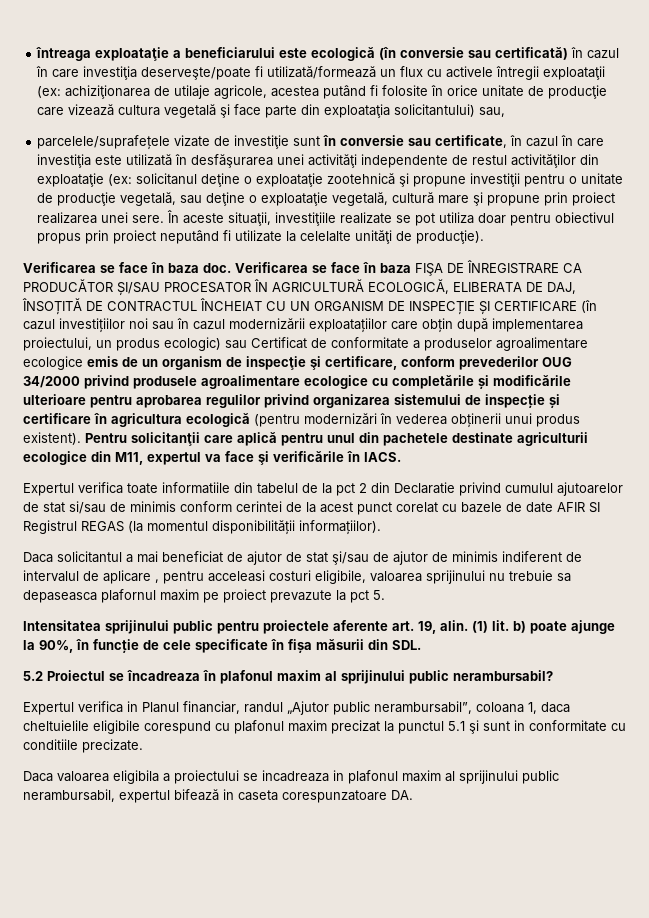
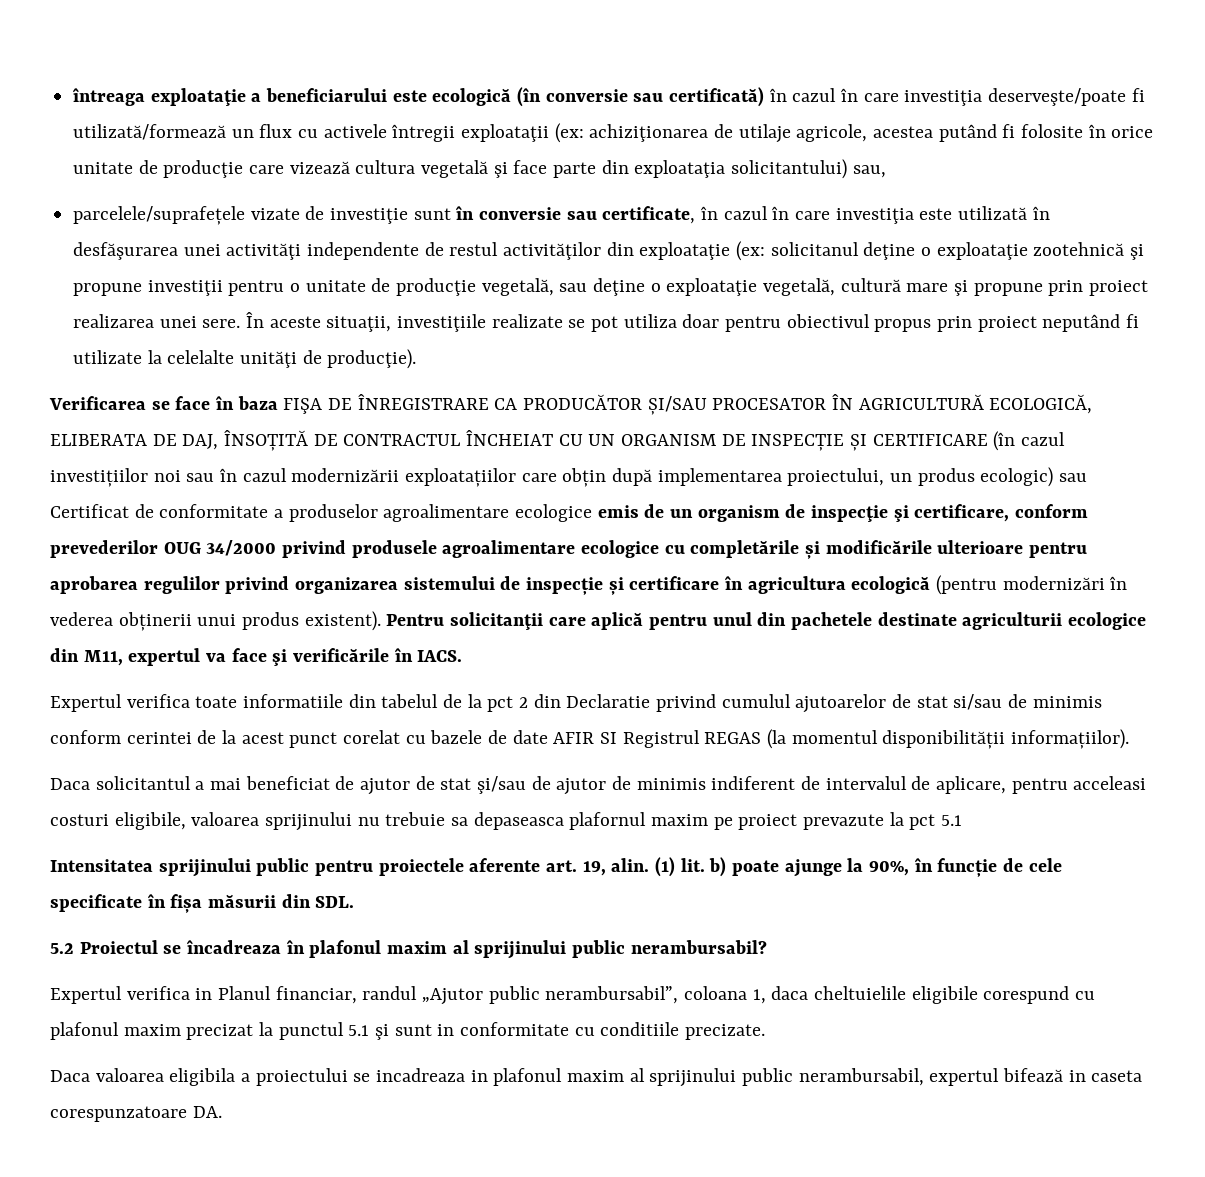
- Verificarea se face în baza doc. Verificarea se face în baza FIŞA DE ÎNREGISTRARE CA PRODUCĂTOR ȘI/SAU PROCESATOR ÎN AGRICULTURĂ ECOLOGICĂ, ELIBERATA DE DAJ, ÎNSOȚITĂ DE CONTRACTUL ÎNCHEIAT CU UN ORGANISM DE INSPECȚIE ȘI CERTIFICARE (în cazul investițiilor noi sau în cazul modernizării exploatațiilor care obțin după implementarea proiectului, un produs ecologic) sau Certificat de conformitate a produselor agroalimentare ecologice emis de un organism de inspecţie şi certificare, conform prevederilor OUG 34/2000 privind produsele agroalimentare ecologice cu completările și modificările ulterioare pentru aprobarea regulilor privind organizarea sistemului de inspecție și certificare în agricultura ecologică (pentru modernizări în vederea obținerii unui produs existent).
+ Verificarea se face în baza FIŞA DE ÎNREGISTRARE CA PRODUCĂTOR ȘI/SAU PROCESATOR ÎN AGRICULTURĂ ECOLOGICĂ, ELIBERATA DE DAJ, ÎNSOȚITĂ DE CONTRACTUL ÎNCHEIAT CU UN ORGANISM DE INSPECȚIE ȘI CERTIFICARE (în cazul investițiilor noi sau în cazul modernizării exploatațiilor care obțin după implementarea proiectului, un produs ecologic) sau Certificat de conformitate a produselor agroalimentare ecologice emis de un organism de inspecţie şi certificare, conform prevederilor OUG 34/2000 privind produsele agroalimentare ecologice cu completările și modificările ulterioare pentru aprobarea regulilor privind organizarea sistemului de inspecție și certificare în agricultura ecologică (pentru modernizări în vederea obținerii unui produs existent).
- Daca solicitantul a mai beneficiat de ajutor de stat şi/sau de ajutor de minimis indiferent de intervalul de aplicare , pentru acceleasi costuri eligibile, valoarea sprijinului nu trebuie sa depaseasca plafornul maxim pe proiect prevazute la pct 5.
+ Daca solicitantul a mai beneficiat de ajutor de stat şi/sau de ajutor de minimis indiferent de intervalul de aplicare, pentru acceleasi costuri eligibile, valoarea sprijinului nu trebuie sa depaseasca plafornul maxim pe proiect prevazute la pct 5.1

